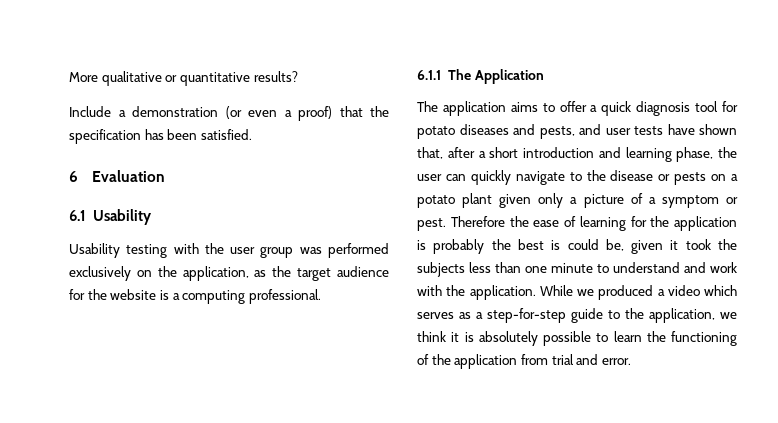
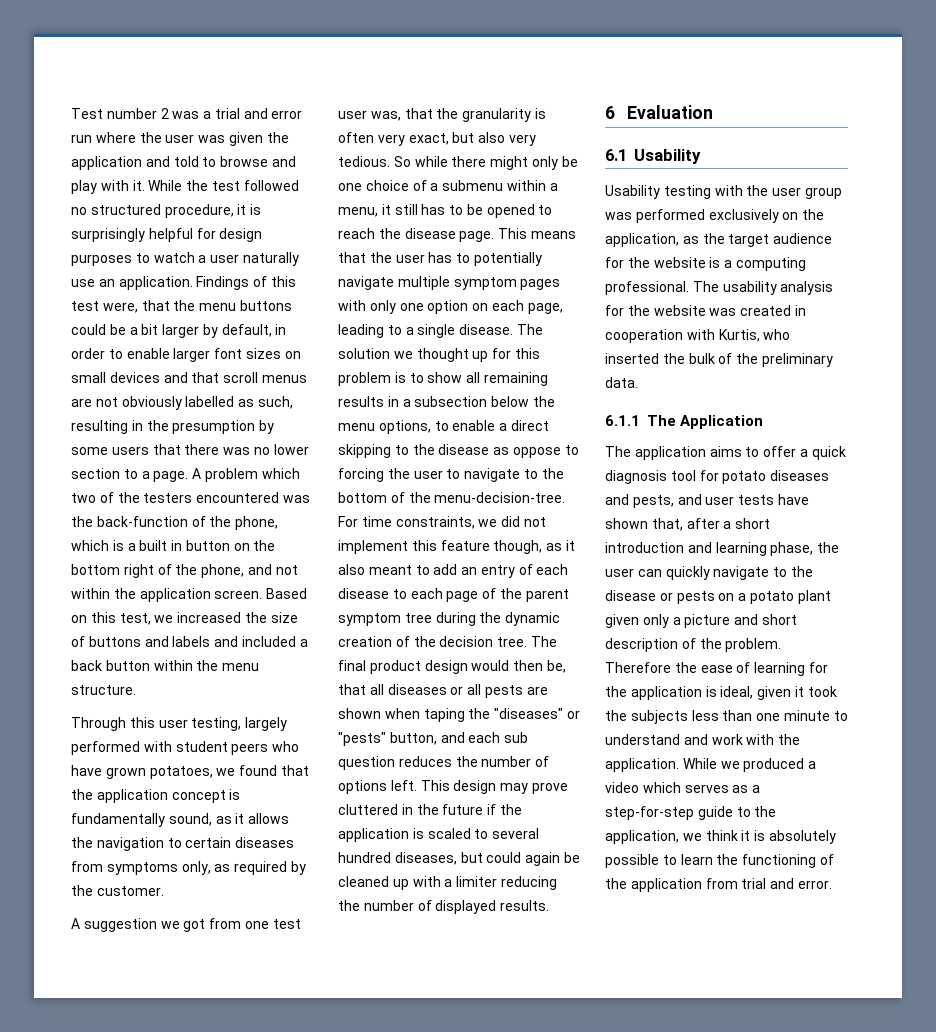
- More qualitative or quantitative results?
- Include a demonstration (or even a proof) that the specification has been satisfied.
+ Test number 2 was a trial and error run where the user was given the application and told to browse and play with it. While the test followed no structured procedure, it is surprisingly helpful for design purposes to watch a user naturally use an application. Findings of this test were, that the menu buttons could be a bit larger by default, in order to enable larger font sizes on small devices and that scroll menus are not obviously labelled as such, resulting in the presumption by some users that there was no lower section to a page. A problem which two of the testers encountered was the back-function of the phone, which is a built in button on the bottom right of the phone, and not within the application screen. Based on this test, we increased the size of buttons and labels and included a back button within the menu structure.
+ Through this user testing, largely performed with student peers who have grown potatoes, we found that the application concept is fundamentally sound, as it allows the navigation to certain diseases from symptoms only, as required by the customer.
+ A suggestion we got from one test user was, that the granularity is often very exact, but also very tedious. So while there might only be one choice of a submenu within a menu, it still has to be opened to reach the disease page. This means that the user has to potentially navigate multiple symptom pages with only one option on each page, leading to a single disease. The solution we thought up for this problem is to show all remaining results in a subsection below the menu options, to enable a direct skipping to the disease as oppose to forcing the user to navigate to the bottom of the menu-decision-tree. For time constraints, we did not implement this feature though, as it also meant to add an entry of each disease to each page of the parent symptom tree during the dynamic creation of the decision tree. The final product design would then be, that all diseases or all pests are shown when taping the "diseases" or "pests" button, and each sub question reduces the number of options left. This design may prove cluttered in the future if the application is scaled to several hundred diseases, but could again be cleaned up with a limiter reducing the number of displayed results.
+ The usability analysis for the website was created in cooperation with Kurtis, who inserted the bulk of the preliminary data.
- The application aims to offer a quick diagnosis tool for potato diseases and pests, and user tests have shown that, after a short introduction and learning phase, the user can quickly navigate to the disease or pests on a potato plant given only a picture of a symptom or pest.
+ The application aims to offer a quick diagnosis tool for potato diseases and pests, and user tests have shown that, after a short introduction and learning phase, the user can quickly navigate to the disease or pests on a potato plant given only a picture and short description of the problem.
- Therefore the ease of learning for the application is probably the best is could be, given it took the subjects less than one minute to understand and work with the application.
+ Therefore the ease of learning for the application is ideal, given it took the subjects less than one minute to understand and work with the application.

